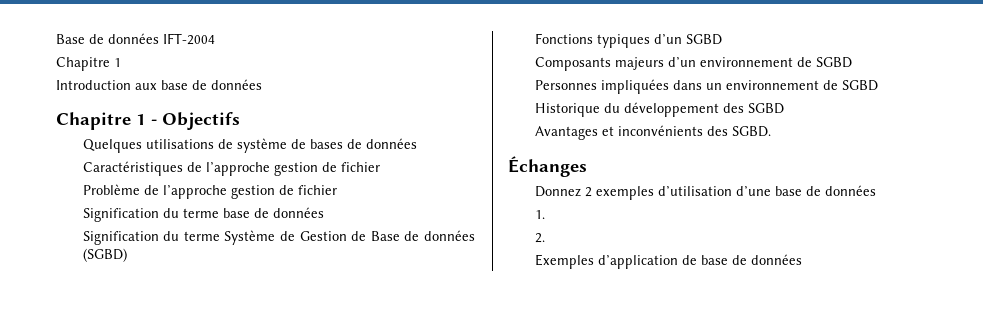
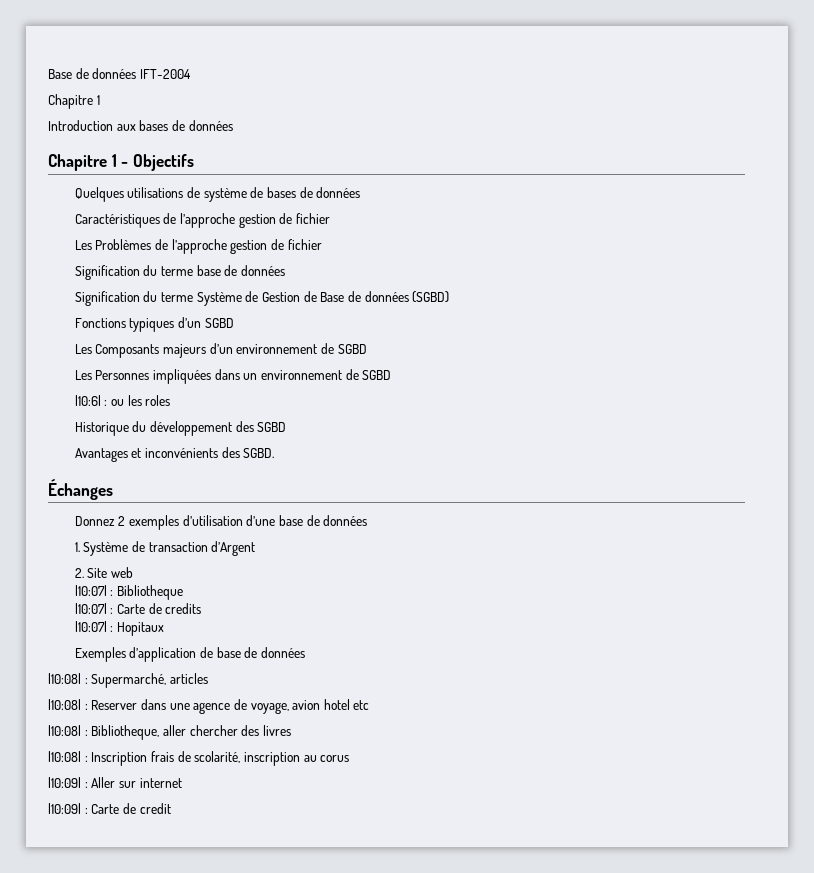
- Introduction aux base de données
+ Introduction aux bases de données
- Problème de l’approche gestion de fichier
+ Les Problèmes de l’approche gestion de fichier
- Composants majeurs d’un environnement de SGBD
+ Les Composants majeurs d’un environnement de SGBD
- Personnes impliquées dans un environnement de SGBD
+ Les Personnes impliquées dans un environnement de SGBD
+ |10:6| : ou les roles
- 1.
- 2.
+ 1. Système de transaction d’Argent
+ 2. Site web
+ |10:07| : Bibliotheque
+ |10:07| : Carte de credits
+ |10:07| : Hopitaux
+ |10:08| : Supermarché, articles
+ |10:08| : Reserver dans une agence de voyage, avion hotel etc
+ |10:08| : Bibliotheque, aller chercher des livres
+ |10:08| : Inscription frais de scolarité, inscription au corus
+ |10:09| : Aller sur internet
+ |10:09| : Carte de credit

